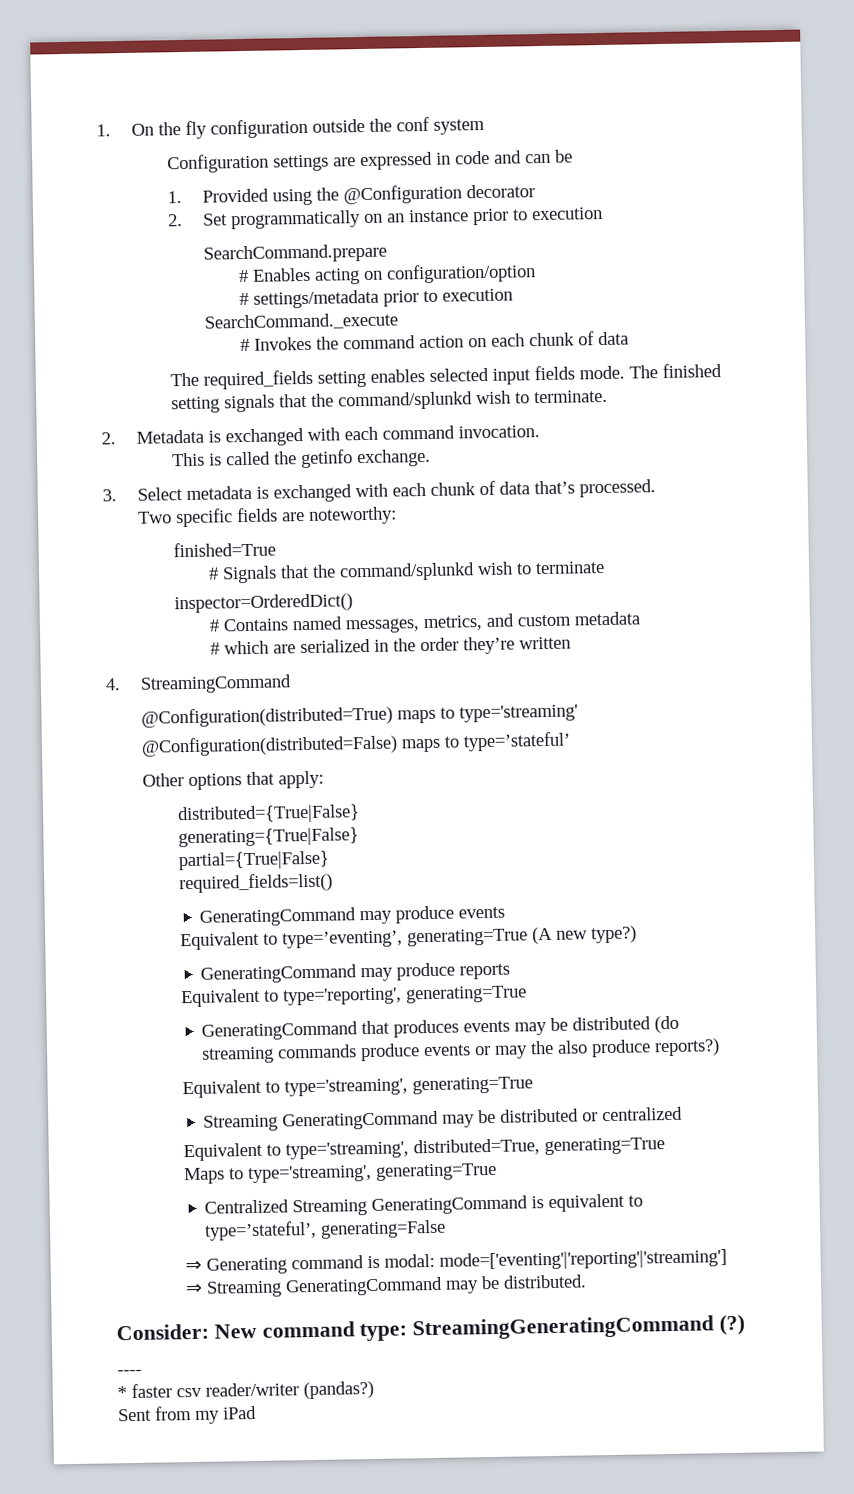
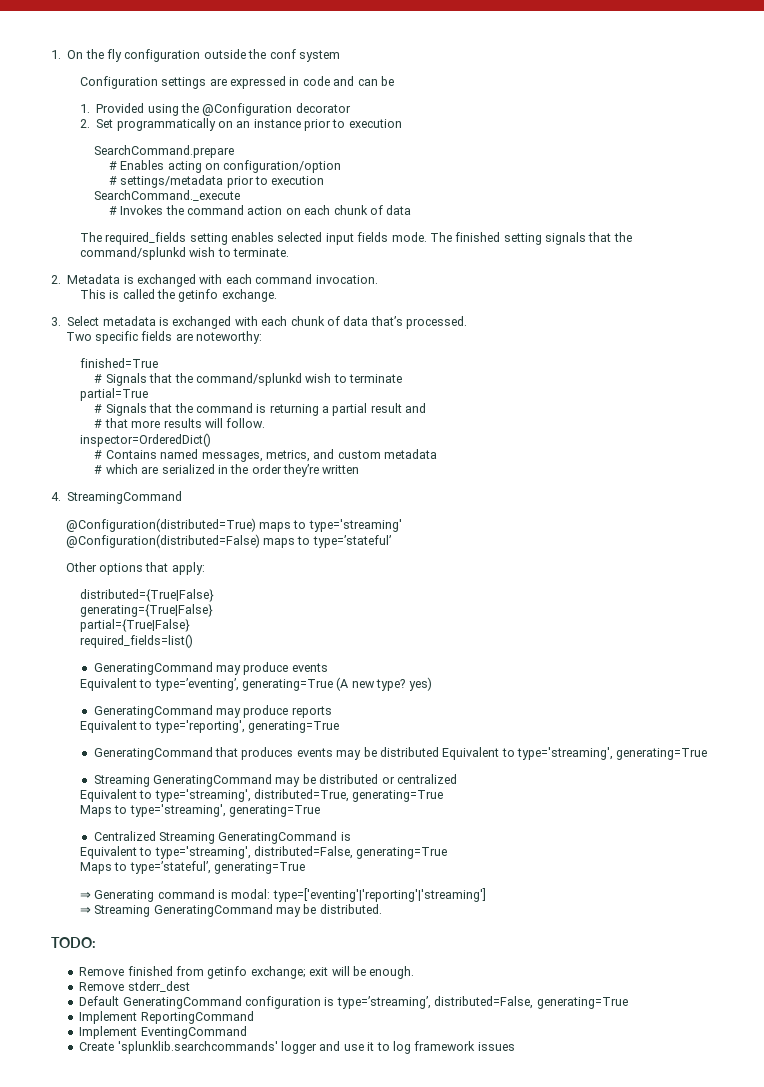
+ partial=True
+ # Signals that the command is returning a partial result and
+ # that more results will follow.
- Equivalent to type=’eventing’, generating=True (A new type?)
+ Equivalent to type=’eventing’, generating=True (A new type? yes)
- GeneratingCommand that produces events may be distributed (do streaming commands produce events or may the also produce reports?)
- Equivalent to type='streaming', generating=True
+ GeneratingCommand that produces events may be distributed Equivalent to type='streaming', generating=True
- Centralized Streaming GeneratingCommand is equivalent to type=’stateful’, generating=False
+ Centralized Streaming GeneratingCommand is
+ Equivalent to type='streaming', distributed=False, generating=True
+ Maps to type=’stateful’, generating=True
- ⇒ Generating command is modal: mode=['eventing'|'reporting'|'streaming']
+ ⇒ Generating command is modal: type=['eventing'|'reporting'|'streaming']
- Consider: New command type: StreamingGeneratingCommand (?)
- ----
- * faster csv reader/writer (pandas?)
- Sent from my iPad
+ TODO:
+ Remove finished from getinfo exchange; exit will be enough.
+ Remove stderr_dest
+ Default GeneratingCommand configuration is type=’streaming’, distributed=False, generating=True
+ Implement ReportingCommand
+ Implement EventingCommand
+ Create 'splunklib.searchcommands' logger and use it to log framework issues

